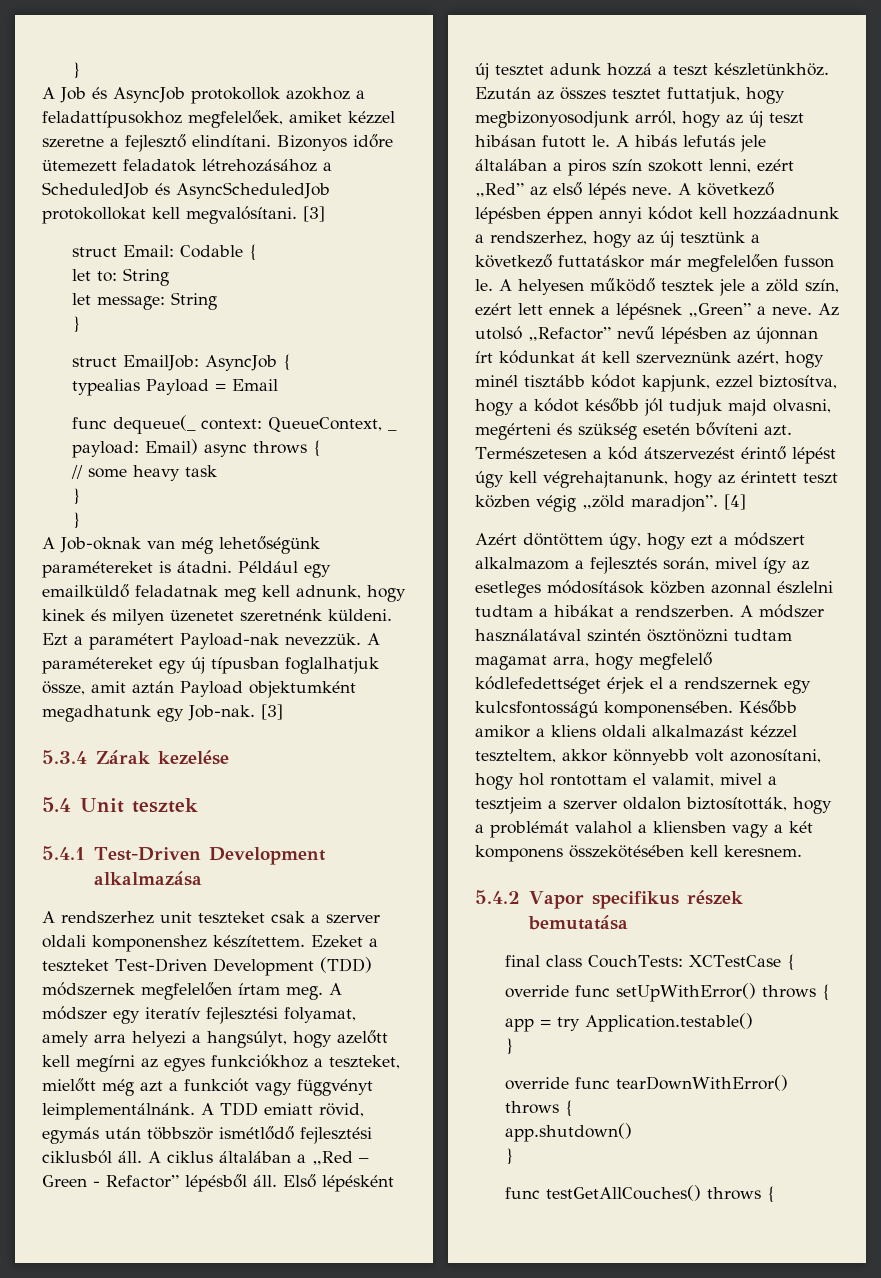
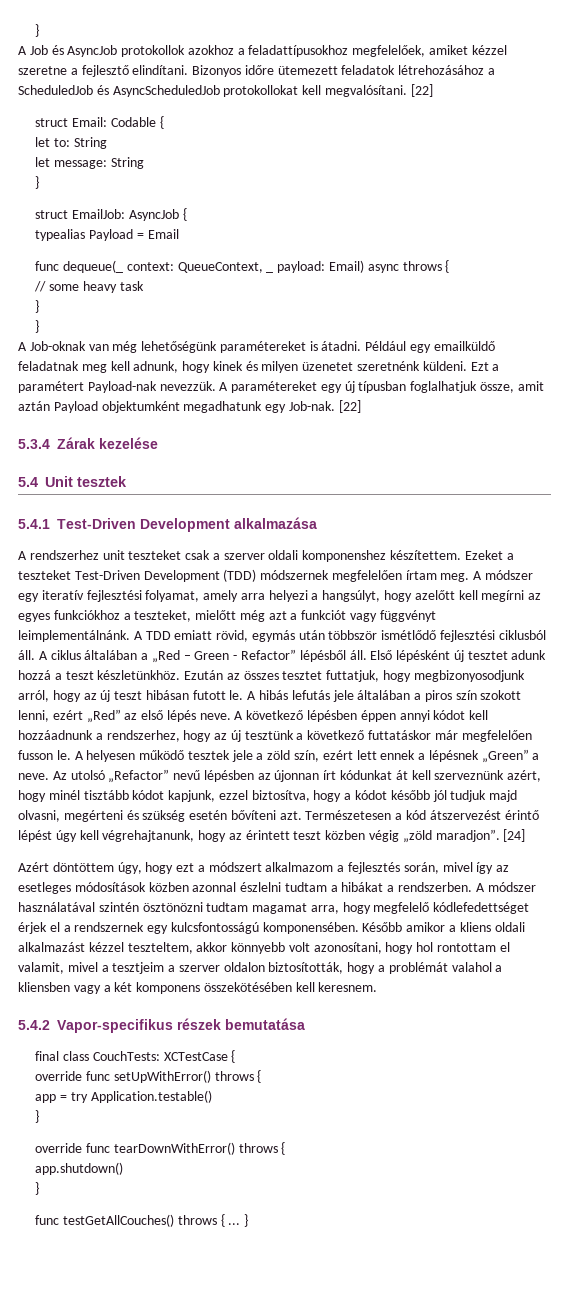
- Bizonyos időre ütemezett feladatok létrehozásához a ScheduledJob és AsyncScheduledJob protokollokat kell megvalósítani. [3]
+ Bizonyos időre ütemezett feladatok létrehozásához a ScheduledJob és AsyncScheduledJob protokollokat kell megvalósítani. [22]
- A paramétereket egy új típusban foglalhatjuk össze, amit aztán Payload objektumként megadhatunk egy Job-nak. [3]
+ A paramétereket egy új típusban foglalhatjuk össze, amit aztán Payload objektumként megadhatunk egy Job-nak. [22]
- [4]
+ [24]
- 5.4.2 Vapor specifikus részek bemutatása
+ 5.4.2 Vapor-specifikus részek bemutatása
- func testGetAllCouches() throws {
+ func testGetAllCouches() throws { ... }

